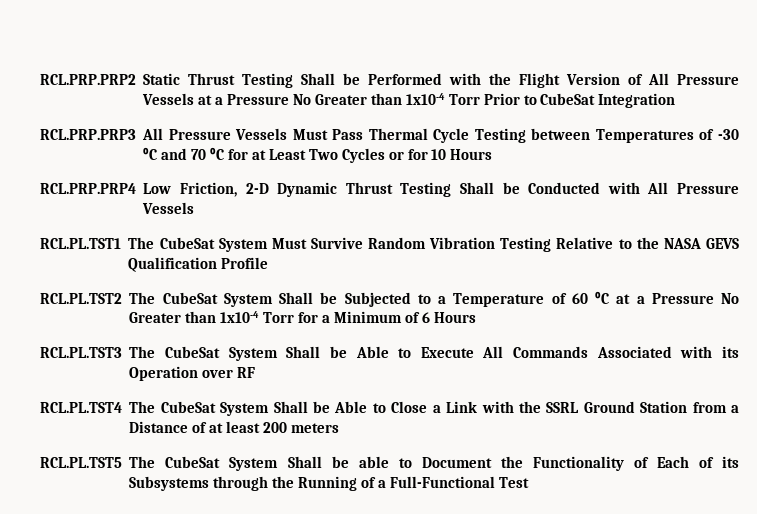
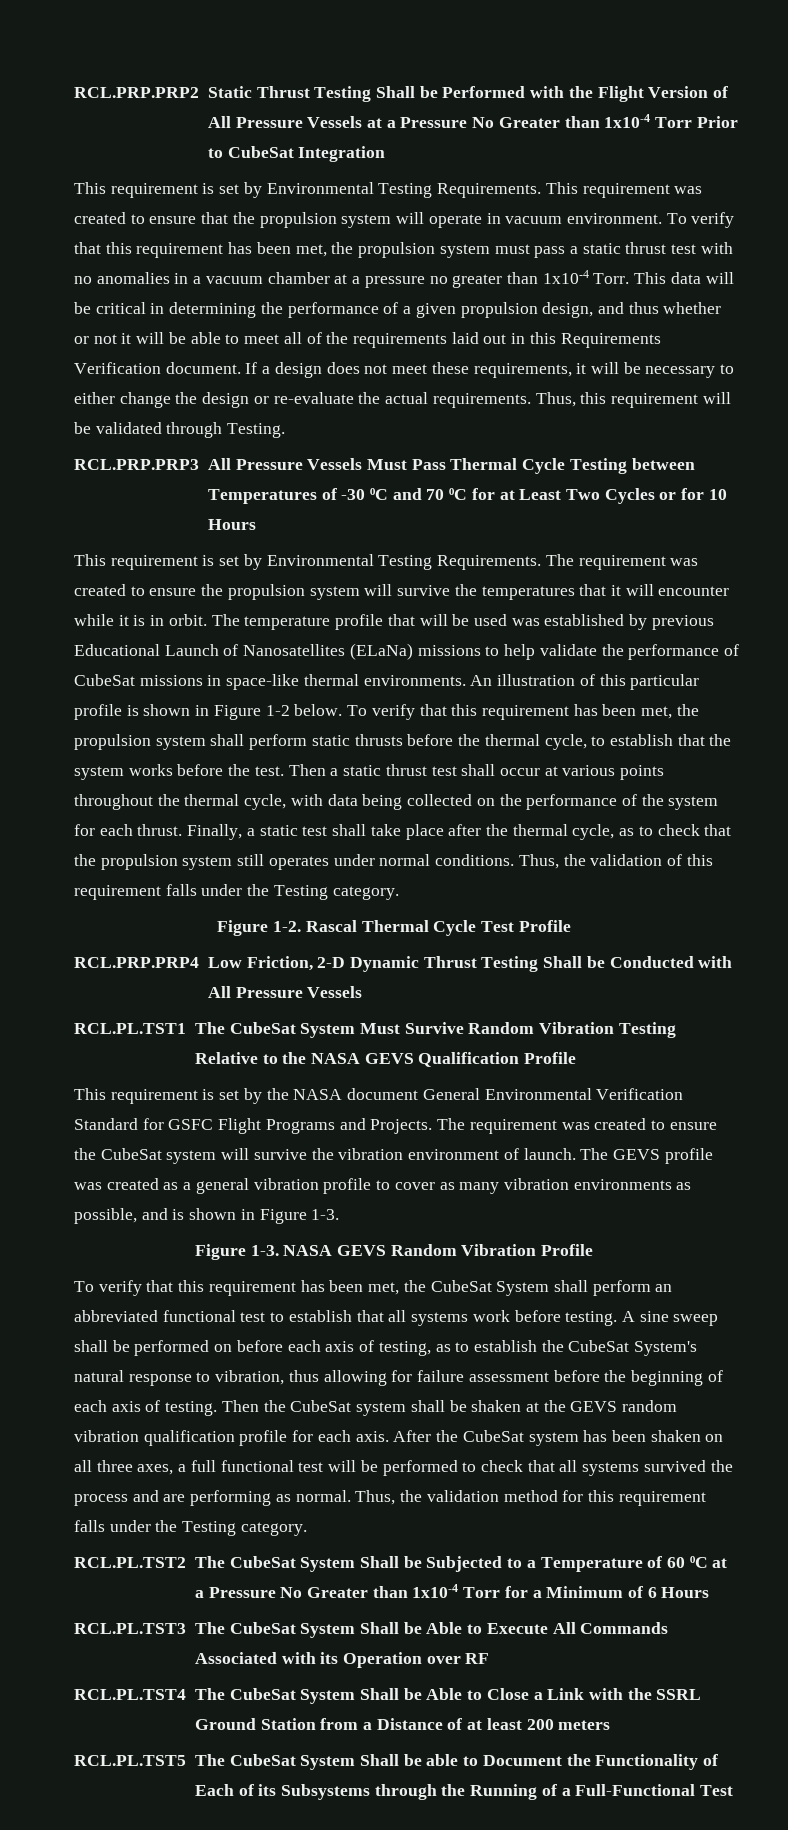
+ This requirement is set by Environmental Testing Requirements. This requirement was created to ensure that the propulsion system will operate in vacuum environment. To verify that this requirement has been met, the propulsion system must pass a static thrust test with no anomalies in a vacuum chamber at a pressure no greater than 1x10-4 Torr. This data will be critical in determining the performance of a given propulsion design, and thus whether or not it will be able to meet all of the requirements laid out in this Requirements Verification document. If a design does not meet these requirements, it will be necessary to either change the design or re-evaluate the actual requirements. Thus, this requirement will be validated through Testing.
+ This requirement is set by Environmental Testing Requirements. The requirement was created to ensure the propulsion system will survive the temperatures that it will encounter while it is in orbit. The temperature profile that will be used was established by previous Educational Launch of Nanosatellites (ELaNa) missions to help validate the performance of CubeSat missions in space-like thermal environments. An illustration of this particular profile is shown in Figure 1-2 below. To verify that this requirement has been met, the propulsion system shall perform static thrusts before the thermal cycle, to establish that the system works before the test. Then a static thrust test shall occur at various points throughout the thermal cycle, with data being collected on the performance of the system for each thrust. Finally, a static test shall take place after the thermal cycle, as to check that the propulsion system still operates under normal conditions. Thus, the validation of this requirement falls under the Testing category.
+ Figure 1-2. Rascal Thermal Cycle Test Profile
+ This requirement is set by the NASA document General Environmental Verification Standard for GSFC Flight Programs and Projects. The requirement was created to ensure the CubeSat system will survive the vibration environment of launch. The GEVS profile was created as a general vibration profile to cover as many vibration environments as possible, and is shown in Figure 1-3.
+ Figure 1-3. NASA GEVS Random Vibration Profile
+ To verify that this requirement has been met, the CubeSat System shall perform an abbreviated functional test to establish that all systems work before testing. A sine sweep shall be performed on before each axis of testing, as to establish the CubeSat System's natural response to vibration, thus allowing for failure assessment before the beginning of each axis of testing. Then the CubeSat system shall be shaken at the GEVS random vibration qualification profile for each axis. After the CubeSat system has been shaken on all three axes, a full functional test will be performed to check that all systems survived the process and are performing as normal. Thus, the validation method for this requirement falls under the Testing category.

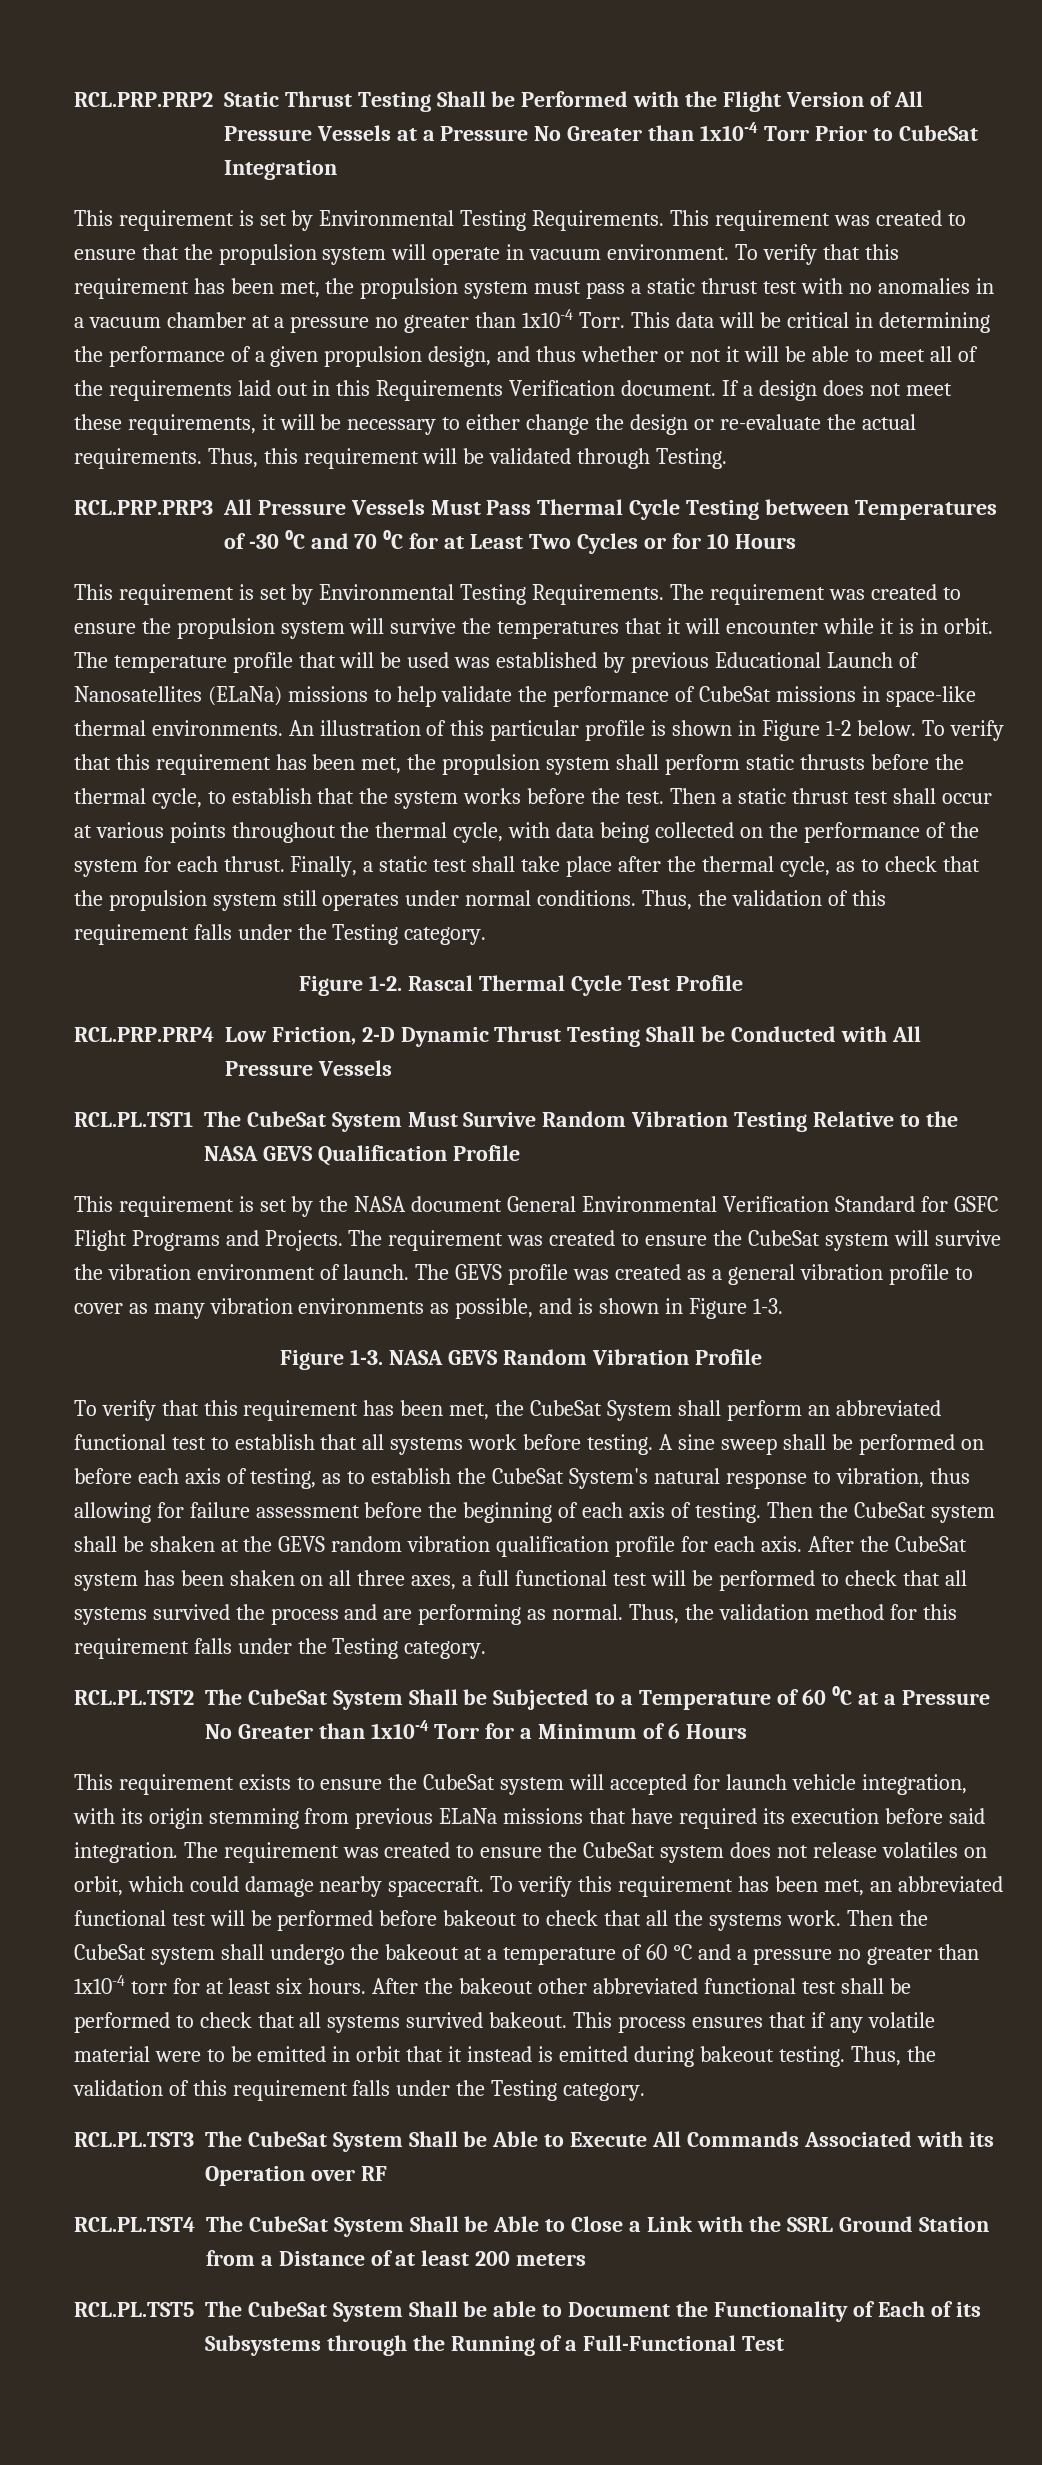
+ This requirement exists to ensure the CubeSat system will accepted for launch vehicle integration, with its origin stemming from previous ELaNa missions that have required its execution before said integration. The requirement was created to ensure the CubeSat system does not release volatiles on orbit, which could damage nearby spacecraft. To verify this requirement has been met, an abbreviated functional test will be performed before bakeout to check that all the systems work. Then the CubeSat system shall undergo the bakeout at a temperature of 60 °C and a pressure no greater than 1x10-4 torr for at least six hours. After the bakeout other abbreviated functional test shall be performed to check that all systems survived bakeout. This process ensures that if any volatile material were to be emitted in orbit that it instead is emitted during bakeout testing. Thus, the validation of this requirement falls under the Testing category.

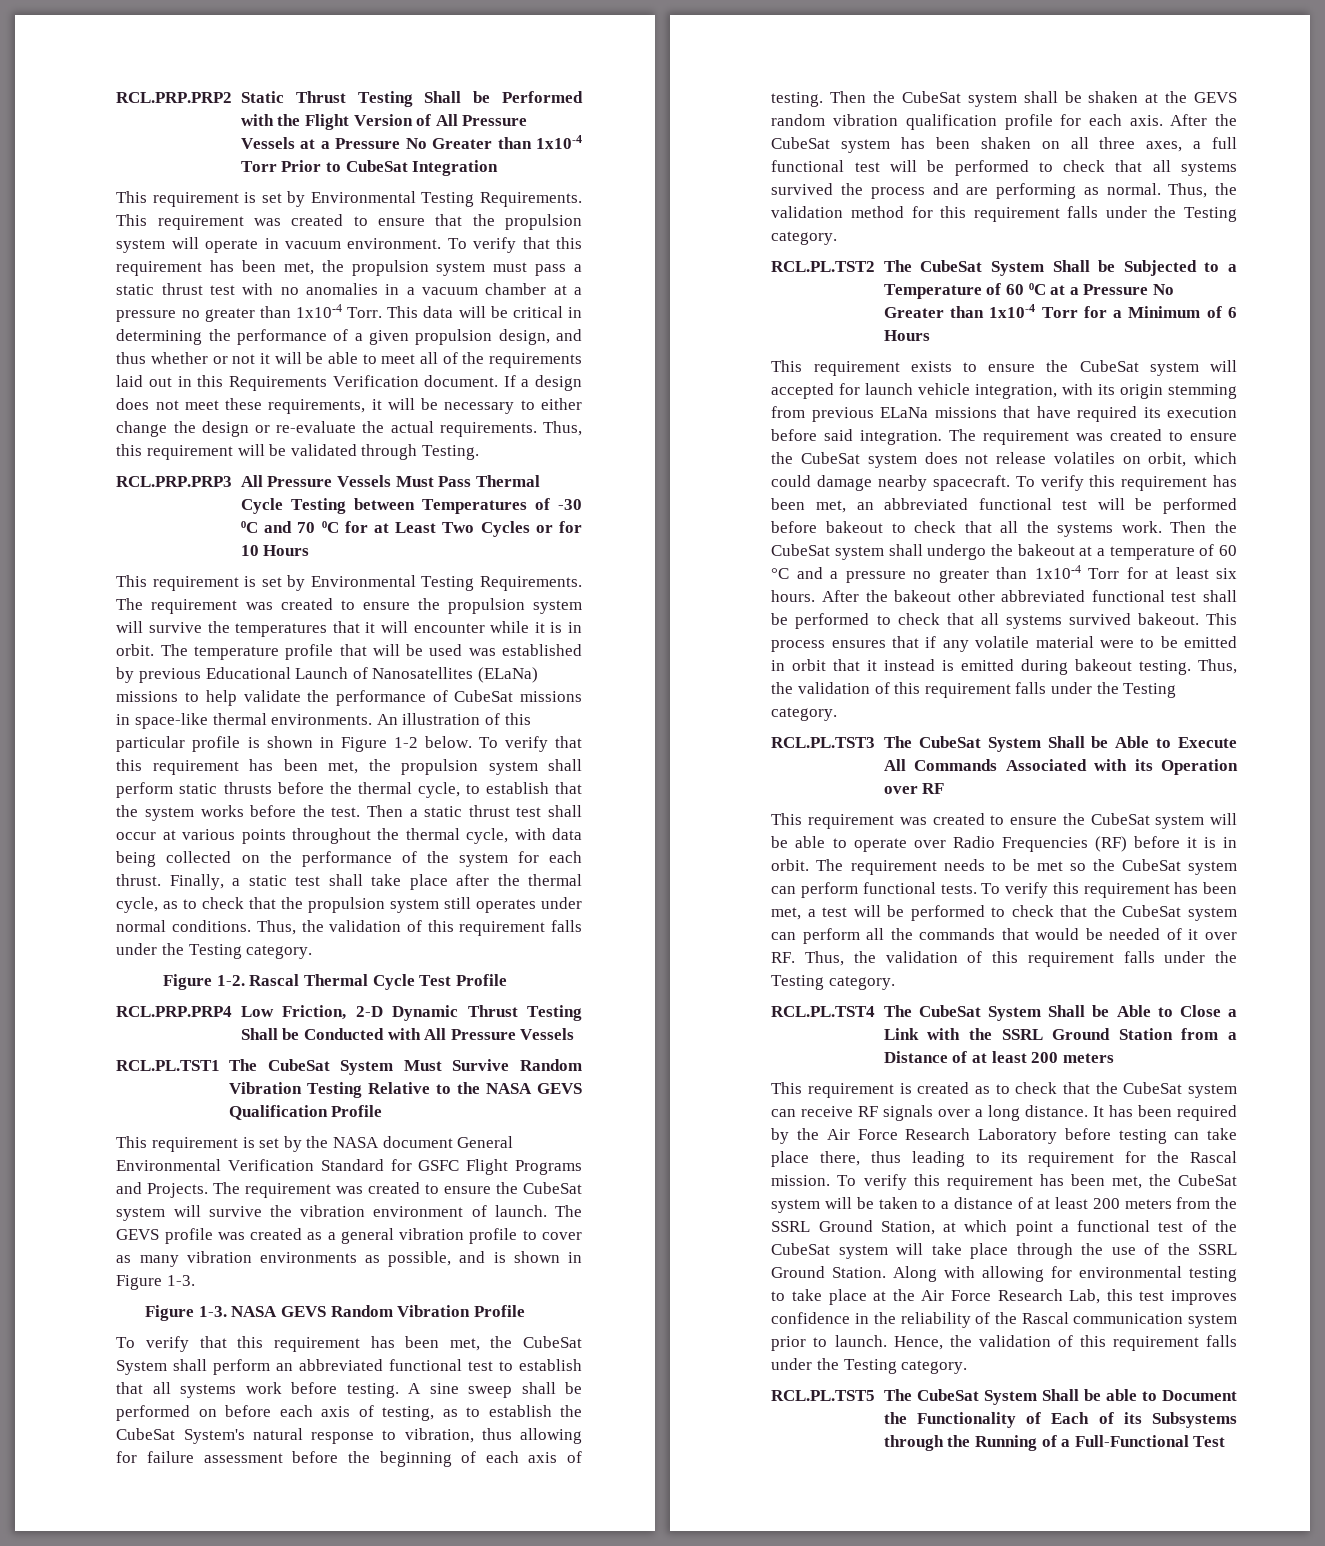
- Then the CubeSat system shall undergo the bakeout at a temperature of 60 °C and a pressure no greater than 1x10-4 torr for at least six hours.
+ Then the CubeSat system shall undergo the bakeout at a temperature of 60 °C and a pressure no greater than 1x10-4 Torr for at least six hours.
+ This requirement was created to ensure the CubeSat system will be able to operate over Radio Frequencies (RF) before it is in orbit. The requirement needs to be met so the CubeSat system can perform functional tests. To verify this requirement has been met, a test will be performed to check that the CubeSat system can perform all the commands that would be needed of it over RF. Thus, the validation of this requirement falls under the Testing category.
+ This requirement is created as to check that the CubeSat system can receive RF signals over a long distance. It has been required by the Air Force Research Laboratory before testing can take place there, thus leading to its requirement for the Rascal mission. To verify this requirement has been met, the CubeSat system will be taken to a distance of at least 200 meters from the SSRL Ground Station, at which point a functional test of the CubeSat system will take place through the use of the SSRL Ground Station. Along with allowing for environmental testing to take place at the Air Force Research Lab, this test improves confidence in the reliability of the Rascal communication system prior to launch. Hence, the validation of this requirement falls under the Testing category.

